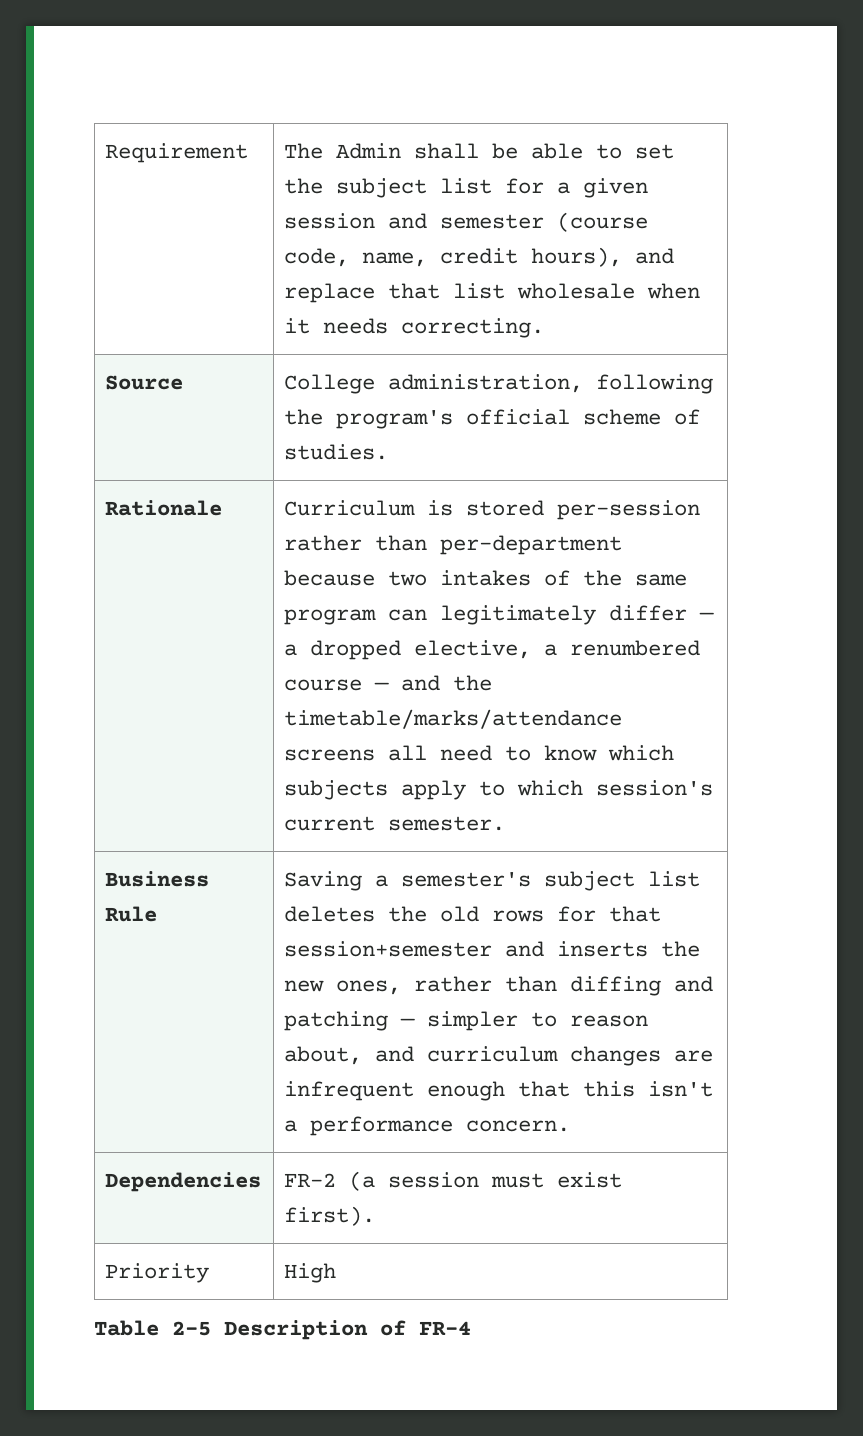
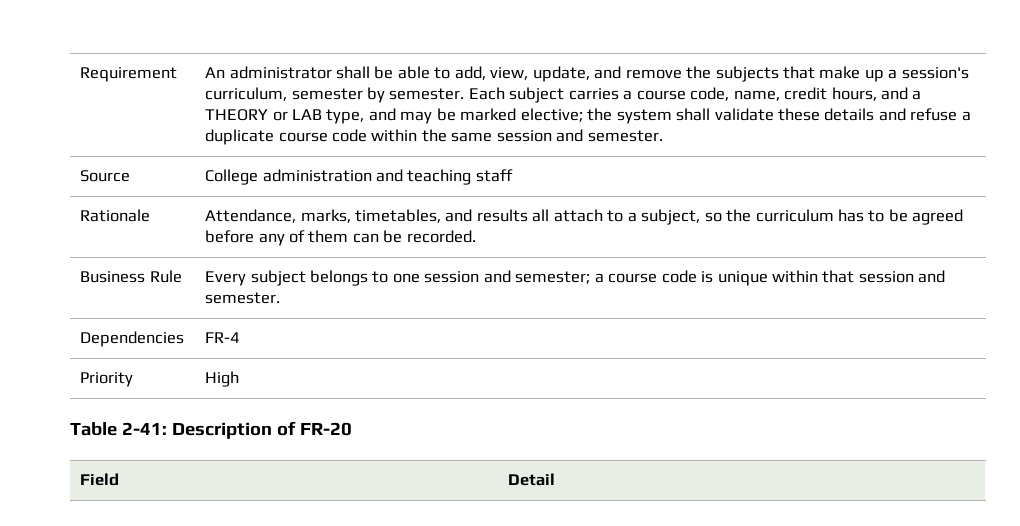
- The Admin shall be able to set the subject list for a given session and semester (course code, name, credit hours), and replace that list wholesale when it needs correcting.
- Source | College administration, following the program's official scheme of studies.
- Rationale | Curriculum is stored per-session rather than per-department because two intakes of the same program can legitimately differ — a dropped elective, a renumbered course — and the timetable/marks/attendance screens all need to know which subjects apply to which session's current semester.
- Business Rule | Saving a semester's subject list deletes the old rows for that session+semester and inserts the new ones, rather than diffing and patching — simpler to reason about, and curriculum changes are infrequent enough that this isn't a performance concern.
- Dependencies | FR-2 (a session must exist first).
+ An administrator shall be able to add, view, update, and remove the subjects that make up a session's curriculum, semester by semester. Each subject carries a course code, name, credit hours, and a THEORY or LAB type, and may be marked elective; the system shall validate these details and refuse a duplicate course code within the same session and semester.
+ Source | College administration and teaching staff
+ Rationale | Attendance, marks, timetables, and results all attach to a subject, so the curriculum has to be agreed before any of them can be recorded.
+ Business Rule | Every subject belongs to one session and semester; a course code is unique within that session and semester.
+ Dependencies | FR-4
- Table 2-5 Description of FR-4
+ Table 2-41: Description of FR-20
+ Field | Detail

